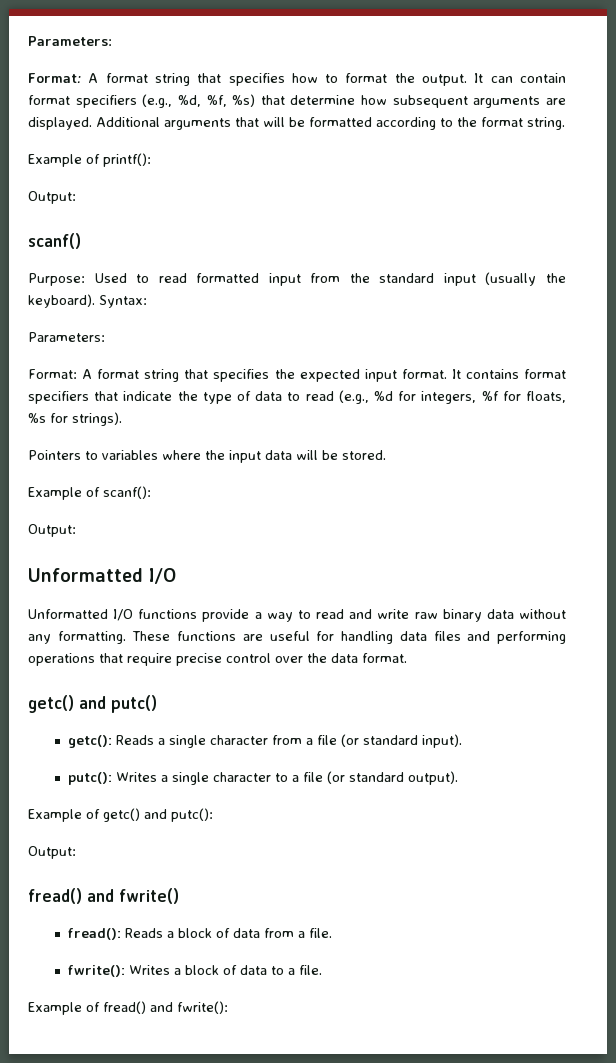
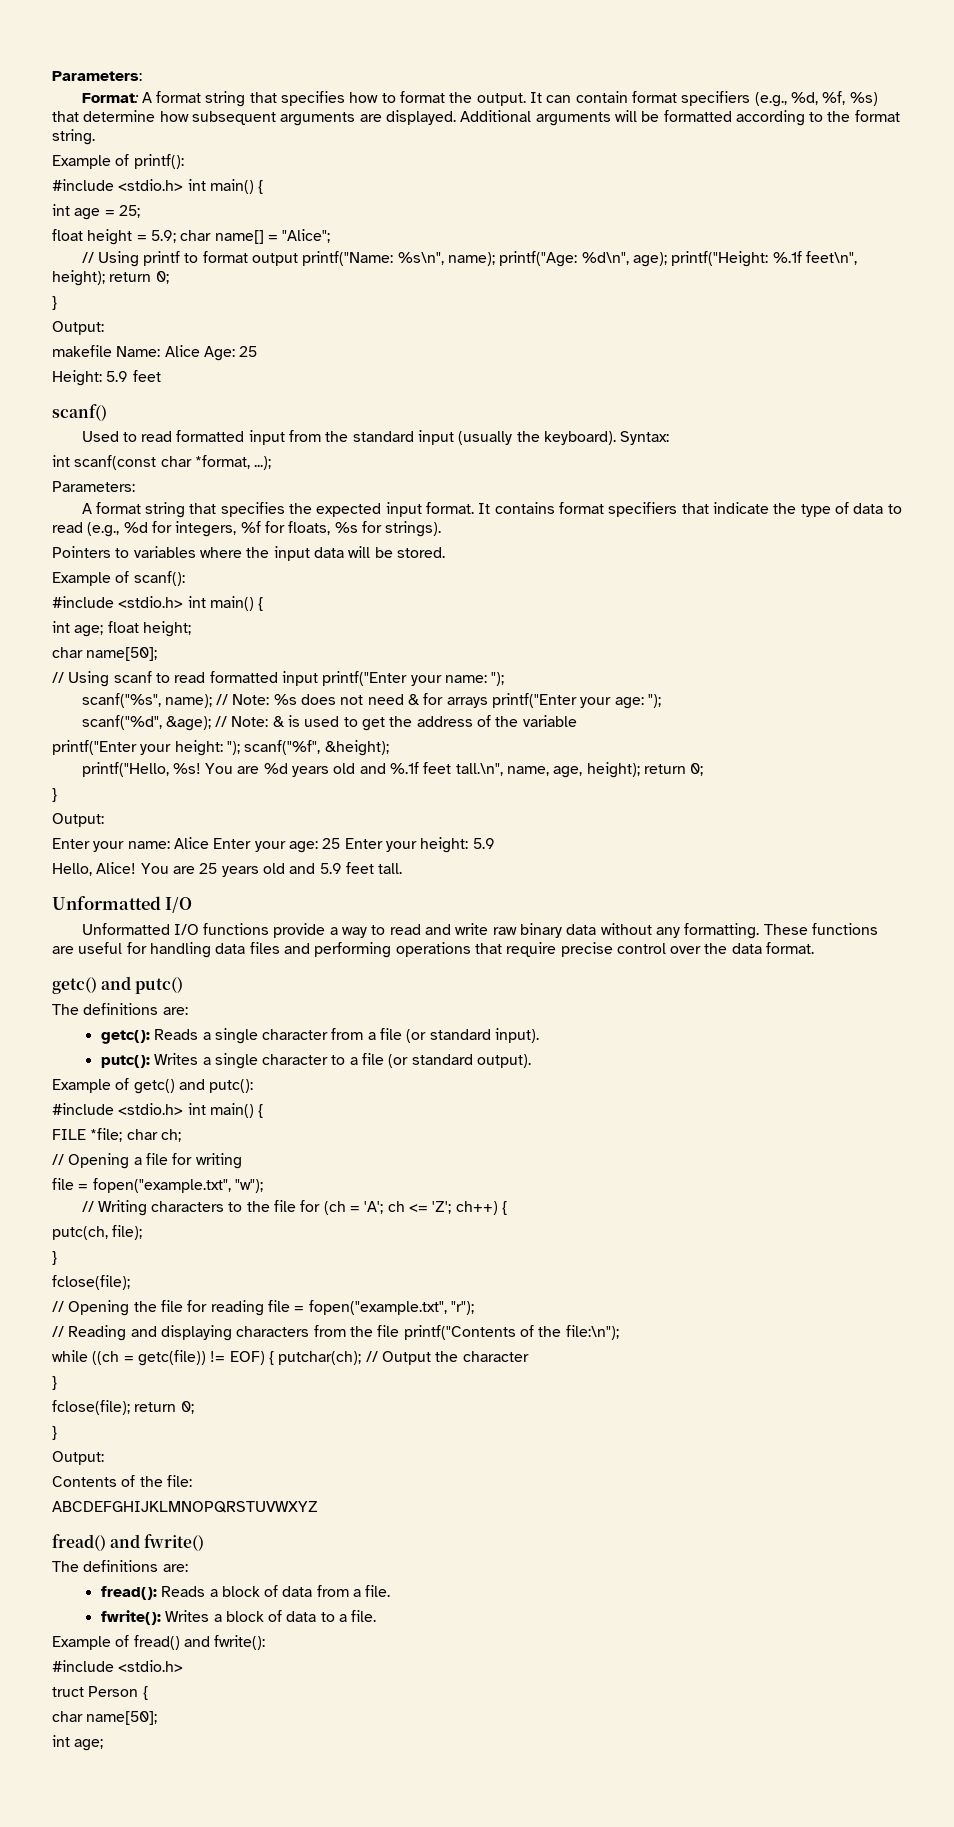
- Additional arguments that will be formatted according to the format string.
+ Additional arguments will be formatted according to the format string.
  Example of printf():
+ #include <stdio.h> int main() {
+ int age = 25;
+ float height = 5.9; char name[] = "Alice";
+ // Using printf to format output printf("Name: %s\n", name); printf("Age: %d\n", age); printf("Height: %.1f feet\n", height); return 0;
+ }
  Output:
+ makefile Name: Alice Age: 25
+ Height: 5.9 feet
- Purpose: Used to read formatted input from the standard input (usually the keyboard).
+ Used to read formatted input from the standard input (usually the keyboard).
  Syntax:
+ int scanf(const char *format, ...);
  Parameters:
- Format: A format string that specifies the expected input format.
+ A format string that specifies the expected input format.
  Example of scanf():
+ #include <stdio.h> int main() {
+ int age; float height;
+ char name[50];
+ // Using scanf to read formatted input printf("Enter your name: ");
+ scanf("%s", name); // Note: %s does not need & for arrays printf("Enter your age: ");
+ scanf("%d", &age); // Note: & is used to get the address of the variable
+ printf("Enter your height: "); scanf("%f", &height);
+ printf("Hello, %s! You are %d years old and %.1f feet tall.\n", name, age, height); return 0;
+ }
  Output:
+ Enter your name: Alice Enter your age: 25 Enter your height: 5.9
+ Hello, Alice! You are 25 years old and 5.9 feet tall.
  getc() and putc()
+ The definitions are:
  Example of getc() and putc():
+ #include <stdio.h> int main() {
+ FILE *file; char ch;
+ // Opening a file for writing
+ file = fopen("example.txt", "w");
+ // Writing characters to the file for (ch = 'A'; ch <= 'Z'; ch++) {
+ putc(ch, file);
+ }
+ fclose(file);
+ // Opening the file for reading file = fopen("example.txt", "r");
+ // Reading and displaying characters from the file printf("Contents of the file:\n");
+ while ((ch = getc(file)) != EOF) { putchar(ch); // Output the character
+ }
+ fclose(file); return 0;
+ }
  Output:
+ Contents of the file:
+ ABCDEFGHIJKLMNOPQRSTUVWXYZ
  fread() and fwrite()
+ The definitions are:
  Example of fread() and fwrite():
+ #include <stdio.h>
+ truct Person {
+ char name[50];
+ int age;

